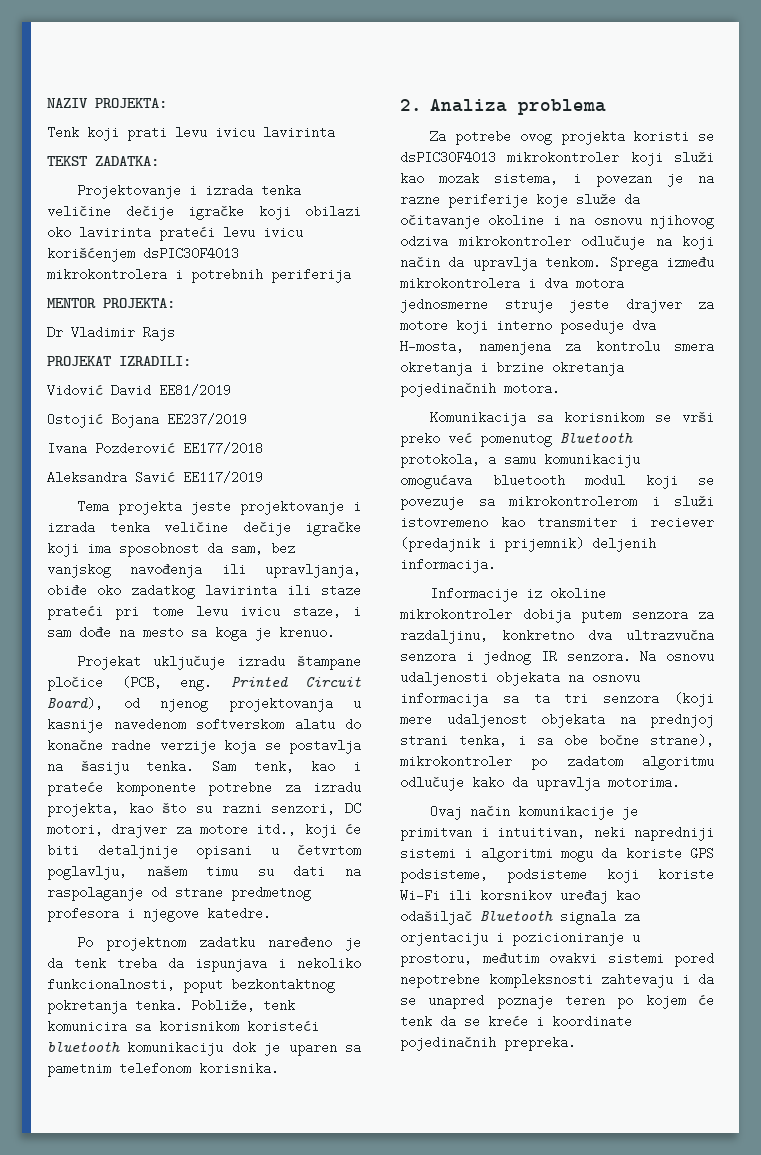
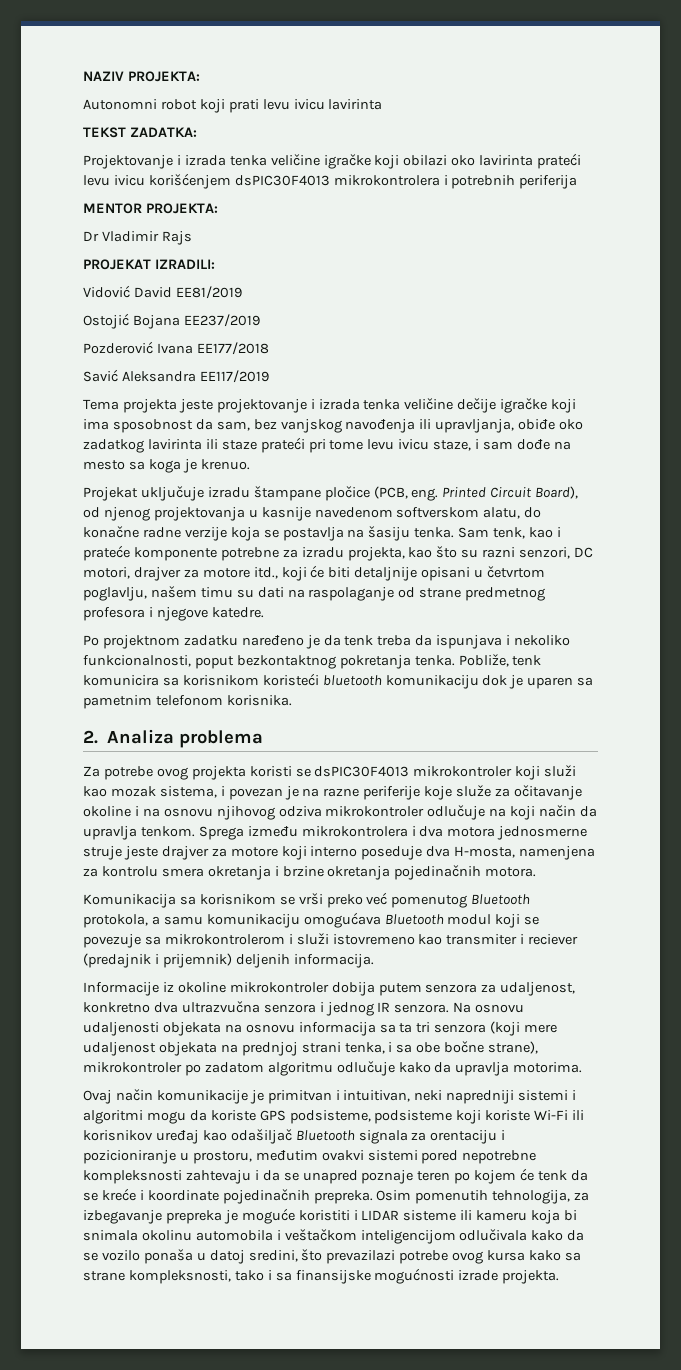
- Tenk koji prati levu ivicu lavirinta
+ Autonomni robot koji prati levu ivicu lavirinta
- Projektovanje i izrada tenka veličine dečije igračke koji obilazi oko lavirinta prateći levu ivicu korišćenjem dsPIC30F4013 mikrokontrolera i potrebnih periferija
+ Projektovanje i izrada tenka veličine igračke koji obilazi oko lavirinta prateći levu ivicu korišćenjem dsPIC30F4013 mikrokontrolera i potrebnih periferija
- Ivana Pozderović EE177/2018
+ Pozderović Ivana EE177/2018
- Aleksandra Savić EE117/2019
+ Savić Aleksandra EE117/2019
- Printed Circuit Board), od njenog projektovanja u kasnije navedenom softverskom alatu do konačne radne verzije koja se postavlja na šasiju tenka.
+ Printed Circuit Board), od njenog projektovanja u kasnije navedenom softverskom alatu, do konačne radne verzije koja se postavlja na šasiju tenka.
- Za potrebe ovog projekta koristi se dsPIC30F4013 mikrokontroler koji služi kao mozak sistema, i povezan je na razne periferije koje služe da očitavanje okoline i na osnovu njihovog odziva mikrokontroler odlučuje na koji način da upravlja tenkom.
+ Za potrebe ovog projekta koristi se dsPIC30F4013 mikrokontroler koji služi kao mozak sistema, i povezan je na razne periferije koje služe za očitavanje okoline i na osnovu njihovog odziva mikrokontroler odlučuje na koji način da upravlja tenkom.
- Komunikacija sa korisnikom se vrši preko već pomenutog Bluetooth protokola, a samu komunikaciju omogućava bluetooth modul koji se povezuje sa mikrokontrolerom i služi istovremeno kao transmiter i reciever (predajnik i prijemnik) deljenih informacija.
+ Komunikacija sa korisnikom se vrši preko već pomenutog Bluetooth protokola, a samu komunikaciju omogućava Bluetooth modul koji se povezuje sa mikrokontrolerom i služi istovremeno kao transmiter i reciever (predajnik i prijemnik) deljenih informacija.
- Informacije iz okoline mikrokontroler dobija putem senzora za razdaljinu, konkretno dva ultrazvučna senzora i jednog IR senzora.
+ Informacije iz okoline mikrokontroler dobija putem senzora za udaljenost, konkretno dva ultrazvučna senzora i jednog IR senzora.
- Ovaj način komunikacije je primitvan i intuitivan, neki napredniji sistemi i algoritmi mogu da koriste GPS podsisteme, podsisteme koji koriste Wi-Fi ili korsnikov uređaj kao odašiljač Bluetooth signala za orjentaciju i pozicioniranje u prostoru, međutim ovakvi sistemi pored nepotrebne kompleksnosti zahtevaju i da se unapred poznaje teren po kojem će tenk da se kreće i koordinate pojedinačnih prepreka.
+ Ovaj način komunikacije je primitvan i intuitivan, neki napredniji sistemi i algoritmi mogu da koriste GPS podsisteme, podsisteme koji koriste Wi-Fi ili korisnikov uređaj kao odašiljač Bluetooth signala za orentaciju i pozicioniranje u prostoru, međutim ovakvi sistemi pored nepotrebne kompleksnosti zahtevaju i da se unapred poznaje teren po kojem će tenk da se kreće i koordinate pojedinačnih prepreka.
+ Osim pomenutih tehnologija, za izbegavanje prepreka je moguće koristiti i LIDAR sisteme ili kameru koja bi snimala okolinu automobila i veštačkom inteligencijom odlučivala kako da se vozilo ponaša u datoj sredini, što prevazilazi potrebe ovog kursa kako sa strane kompleksnosti, tako i sa finansijske mogućnosti izrade projekta.

